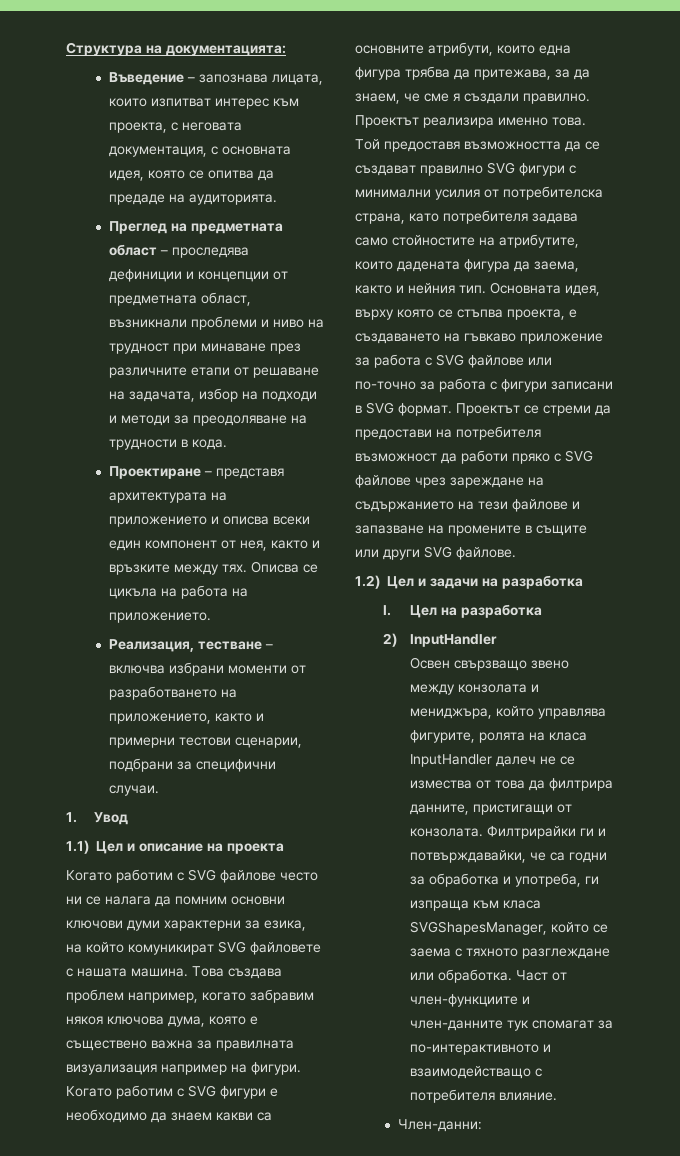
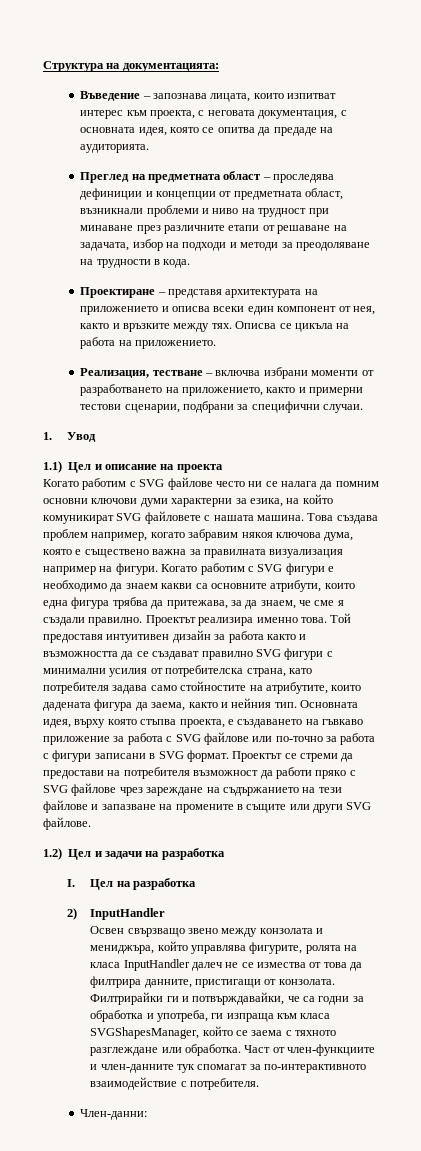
- Той предоставя възможността да се създават правилно SVG фигури с минимални усилия от потребителска страна, като потребителя задава само стойностите на атрибутите, които дадената фигура да заема, както и нейния тип.
+ Той предоставя интуитивен дизайн за работа както и възможността да се създават правилно SVG фигури с минимални усилия от потребителска страна, като потребителя задава само стойностите на атрибутите, които дадената фигура да заема, както и нейния тип.
- Основната идея, върху която се стъпва проекта, е създаването на гъвкаво приложение за работа с SVG файлове или по-точно за работа с фигури записани в SVG формат.
+ Основната идея, върху която стъпва проекта, е създаването на гъвкаво приложение за работа с SVG файлове или по-точно за работа с фигури записани в SVG формат.
- Част от член-функциите и член-данните тук спомагат за по-интерактивното и взаимодействащо с потребителя влияние.
+ Част от член-функциите и член-данните тук спомагат за по-интерактивното взаимодействие с потребителя.

